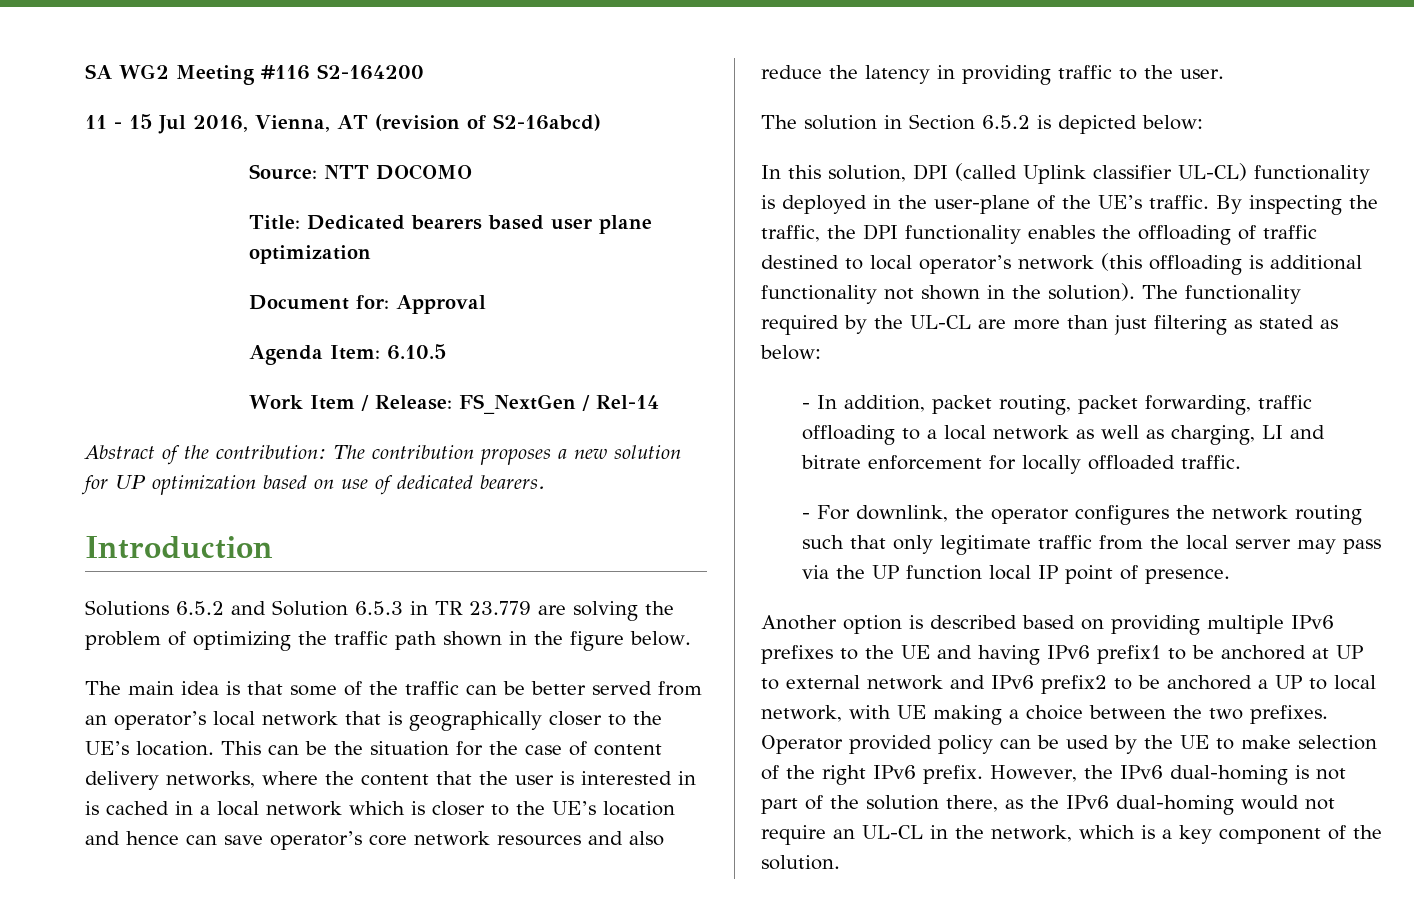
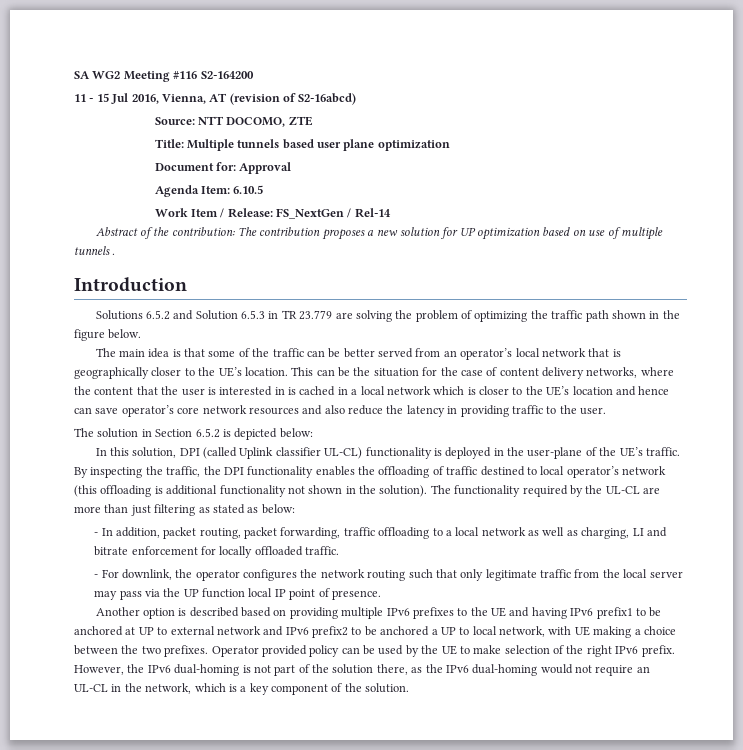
- Source: NTT DOCOMO
+ Source: NTT DOCOMO, ZTE
- Title: Dedicated bearers based user plane optimization
+ Title: Multiple tunnels based user plane optimization
- Abstract of the contribution: The contribution proposes a new solution for UP optimization based on use of dedicated bearers.
+ Abstract of the contribution: The contribution proposes a new solution for UP optimization based on use of multiple tunnels .

